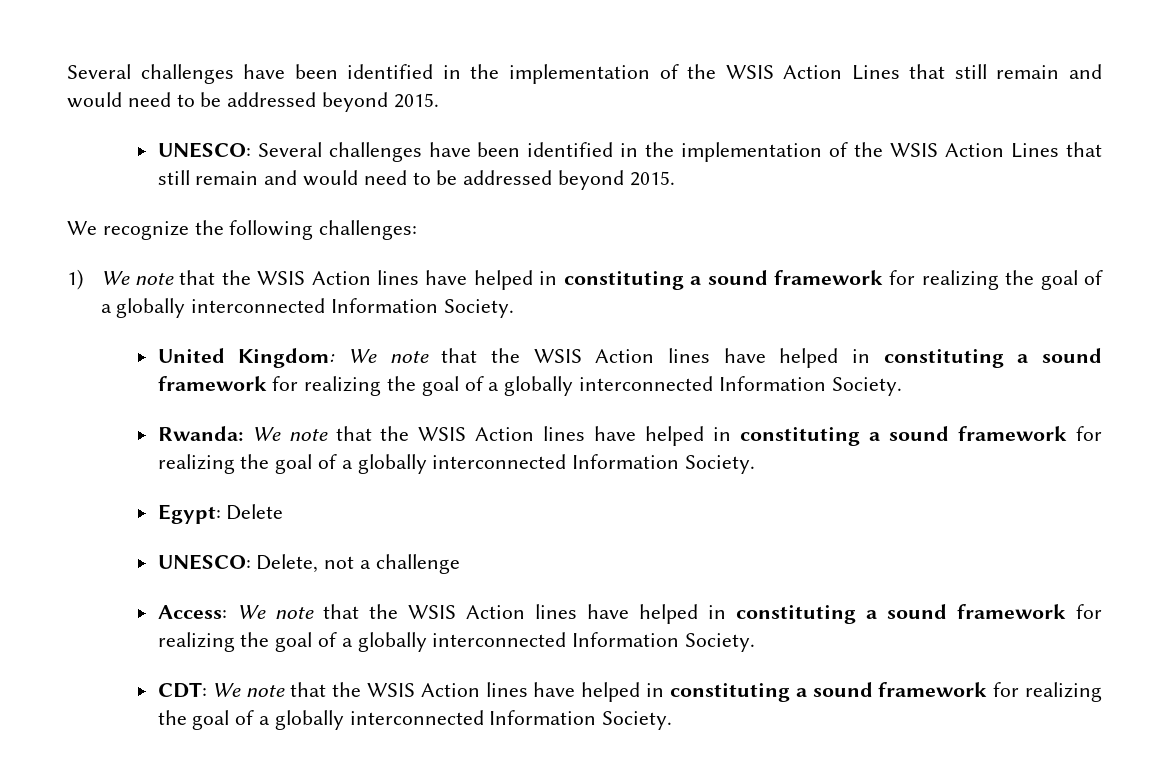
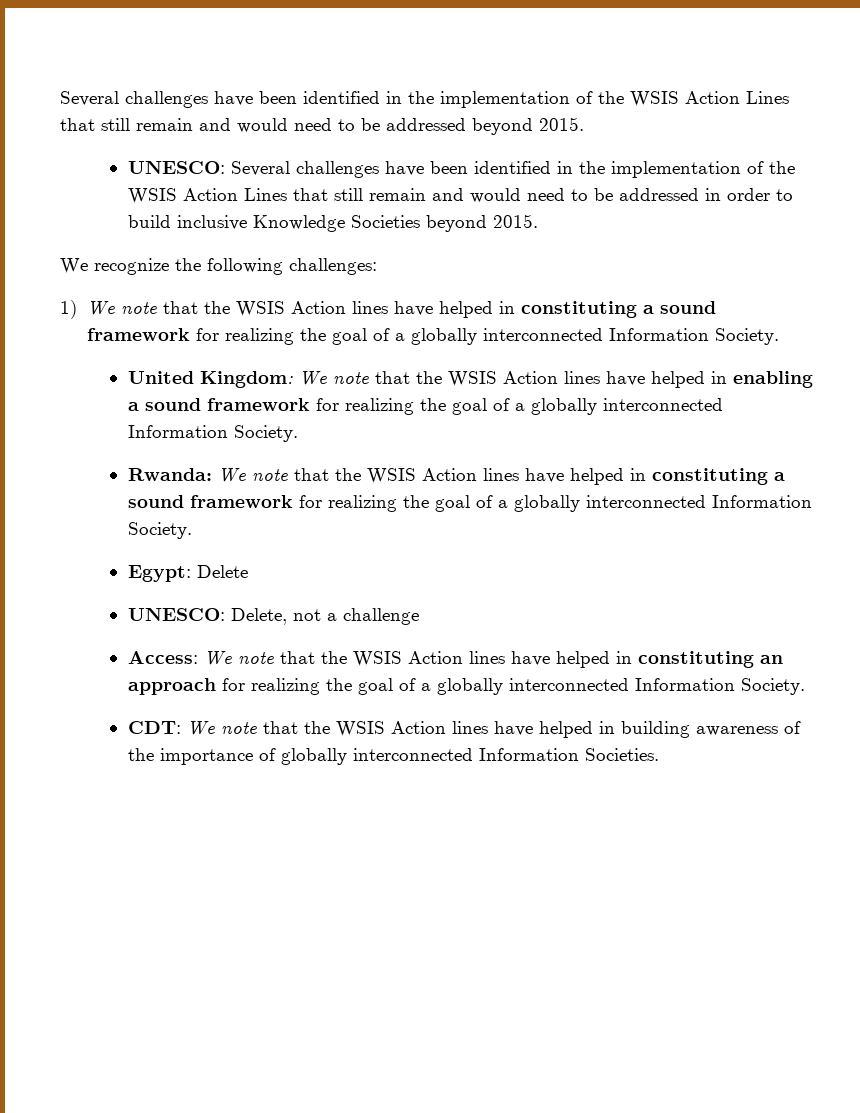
- UNESCO: Several challenges have been identified in the implementation of the WSIS Action Lines that still remain and would need to be addressed beyond 2015.
+ UNESCO: Several challenges have been identified in the implementation of the WSIS Action Lines that still remain and would need to be addressed in order to build inclusive Knowledge Societies beyond 2015.
- United Kingdom: We note that the WSIS Action lines have helped in constituting a sound framework for realizing the goal of a globally interconnected Information Society.
+ United Kingdom: We note that the WSIS Action lines have helped in enabling a sound framework for realizing the goal of a globally interconnected Information Society.
- Access: We note that the WSIS Action lines have helped in constituting a sound framework for realizing the goal of a globally interconnected Information Society.
+ Access: We note that the WSIS Action lines have helped in constituting an approach for realizing the goal of a globally interconnected Information Society.
- CDT: We note that the WSIS Action lines have helped in constituting a sound framework for realizing the goal of a globally interconnected Information Society.
+ CDT: We note that the WSIS Action lines have helped in building awareness of the importance of globally interconnected Information Societies.

